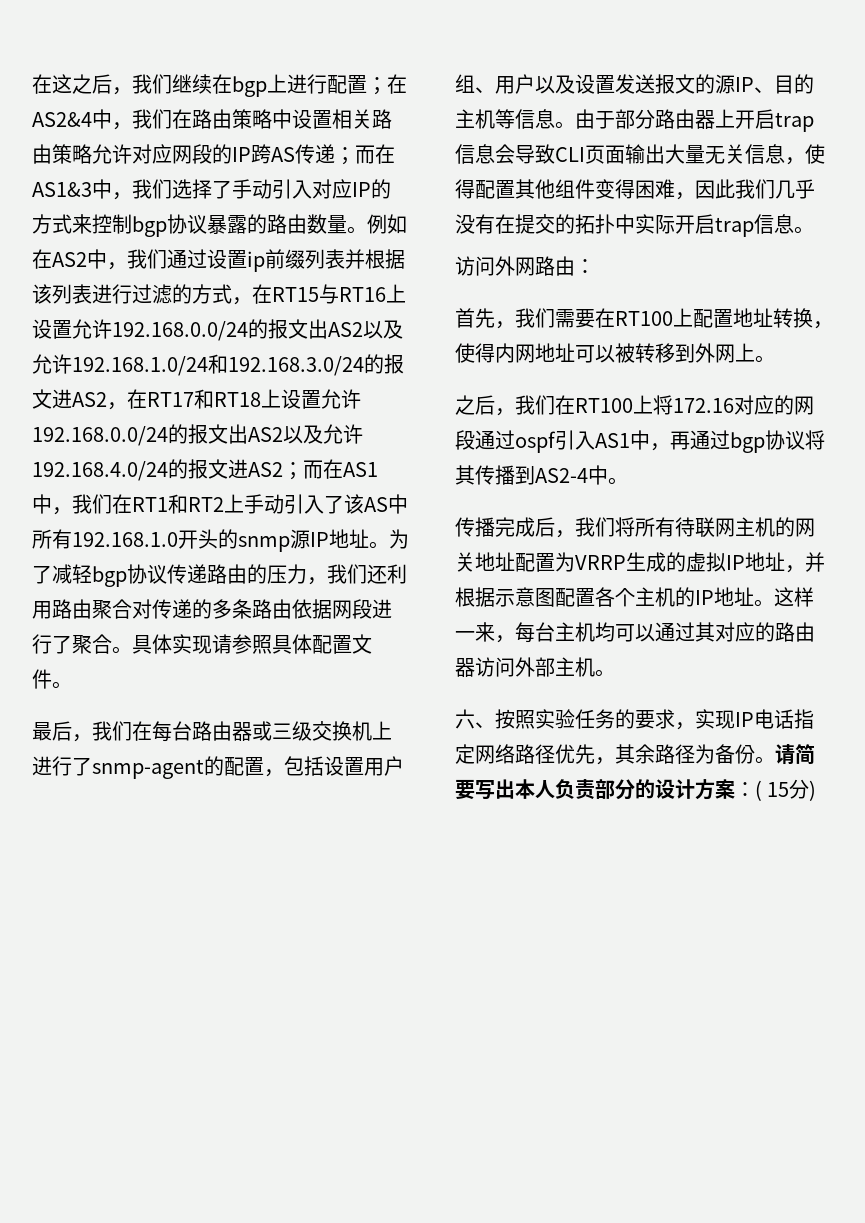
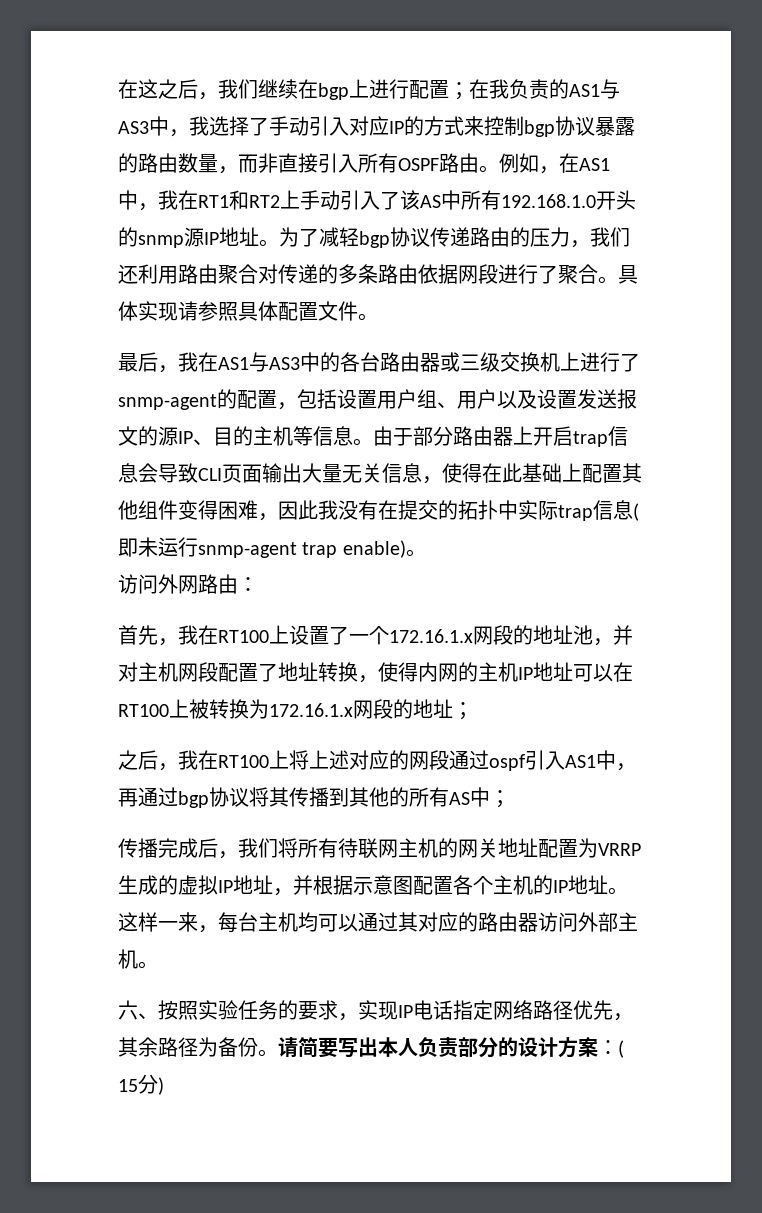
- 在这之后，我们继续在bgp上进行配置；在AS2&4中，我们在路由策略中设置相关路由策略允许对应网段的IP跨AS传递；而在AS1&3中，我们选择了手动引入对应IP的方式来控制bgp协议暴露的路由数量。例如在AS2中，我们通过设置ip前缀列表并根据该列表进行过滤的方式，在RT15与RT16上设置允许192.168.0.0/24的报文出AS2以及允许192.168.1.0/24和192.168.3.0/24的报文进AS2，在RT17和RT18上设置允许192.168.0.0/24的报文出AS2以及允许192.168.4.0/24的报文进AS2；而在AS1中，我们在RT1和RT2上手动引入了该AS中所有192.168.1.0开头的snmp源IP地址。
+ 在这之后，我们继续在bgp上进行配置；在我负责的AS1与AS3中，我选择了手动引入对应IP的方式来控制bgp协议暴露的路由数量，而非直接引入所有OSPF路由。例如，在AS1中，我在RT1和RT2上手动引入了该AS中所有192.168.1.0开头的snmp源IP地址。
- 最后，我们在每台路由器或三级交换机上进行了snmp-agent的配置，包括设置用户组、用户以及设置发送报文的源IP、目的主机等信息。
+ 最后，我在AS1与AS3中的各台路由器或三级交换机上进行了snmp-agent的配置，包括设置用户组、用户以及设置发送报文的源IP、目的主机等信息。
- 由于部分路由器上开启trap信息会导致CLI页面输出大量无关信息，使得配置其他组件变得困难，因此我们几乎没有在提交的拓扑中实际开启trap信息。
+ 由于部分路由器上开启trap信息会导致CLI页面输出大量无关信息，使得在此基础上配置其他组件变得困难，因此我没有在提交的拓扑中实际trap信息(即未运行snmp-agent trap enable)。
- 首先，我们需要在RT100上配置地址转换，使得内网地址可以被转移到外网上。
- 之后，我们在RT100上将172.16对应的网段通过ospf引入AS1中，再通过bgp协议将其传播到AS2-4中。
+ 首先，我在RT100上设置了一个172.16.1.x网段的地址池，并对主机网段配置了地址转换，使得内网的主机IP地址可以在RT100上被转换为172.16.1.x网段的地址；
+ 之后，我在RT100上将上述对应的网段通过ospf引入AS1中，再通过bgp协议将其传播到其他的所有AS中；

